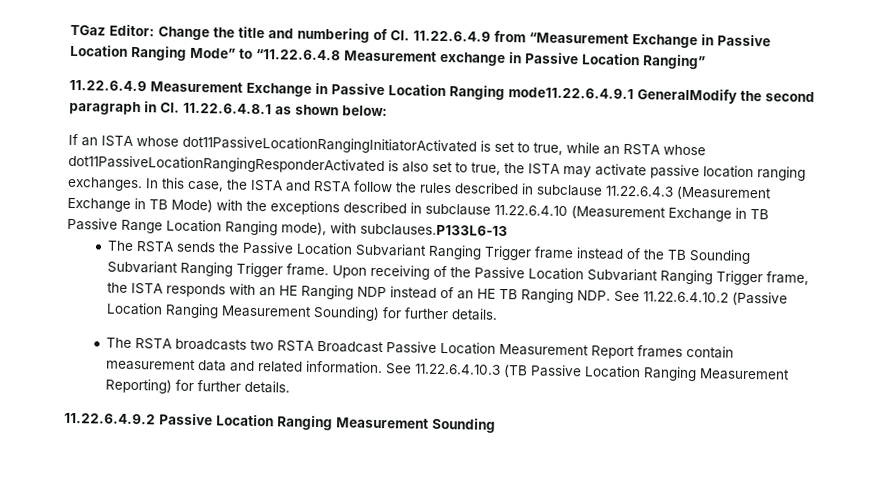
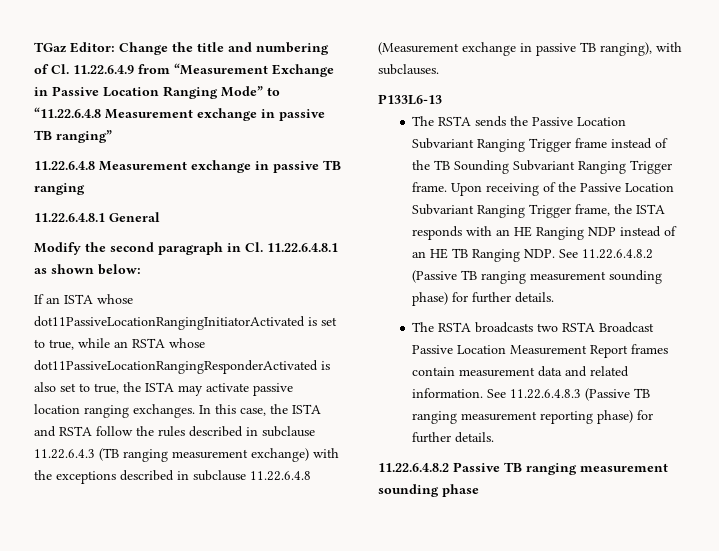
- TGaz Editor: Change the title and numbering of Cl. 11.22.6.4.9 from “Measurement Exchange in Passive Location Ranging Mode” to “11.22.6.4.8 Measurement exchange in Passive Location Ranging”
- 11.22.6.4.9 Measurement Exchange in Passive Location Ranging mode11.22.6.4.9.1 GeneralModify the second paragraph in Cl. 11.22.6.4.8.1 as shown below:
+ TGaz Editor: Change the title and numbering of Cl. 11.22.6.4.9 from “Measurement Exchange in Passive Location Ranging Mode” to “11.22.6.4.8 Measurement exchange in passive TB ranging”
+ 11.22.6.4.8 Measurement exchange in passive TB ranging
+ 11.22.6.4.8.1 General
+ Modify the second paragraph in Cl. 11.22.6.4.8.1 as shown below:
- In this case, the ISTA and RSTA follow the rules described in subclause 11.22.6.4.3 (Measurement Exchange in TB Mode) with the exceptions described in subclause 11.22.6.4.10 (Measurement Exchange in TB Passive Range Location Ranging mode), with subclauses.P133L6-13
+ In this case, the ISTA and RSTA follow the rules described in subclause 11.22.6.4.3 (TB ranging measurement exchange) with the exceptions described in subclause 11.22.6.4.8 (Measurement exchange in passive TB ranging), with subclauses.
+ P133L6-13
- Upon receiving of the Passive Location Subvariant Ranging Trigger frame, the ISTA responds with an HE Ranging NDP instead of an HE TB Ranging NDP. See 11.22.6.4.10.2 (Passive Location Ranging Measurement Sounding) for further details.
+ Upon receiving of the Passive Location Subvariant Ranging Trigger frame, the ISTA responds with an HE Ranging NDP instead of an HE TB Ranging NDP. See 11.22.6.4.8.2 (Passive TB ranging measurement sounding phase) for further details.
- See 11.22.6.4.10.3 (TB Passive Location Ranging Measurement Reporting) for further details.
- 11.22.6.4.9.2 Passive Location Ranging Measurement Sounding
+ See 11.22.6.4.8.3 (Passive TB ranging measurement reporting phase) for further details.
+ 11.22.6.4.8.2 Passive TB ranging measurement sounding phase

